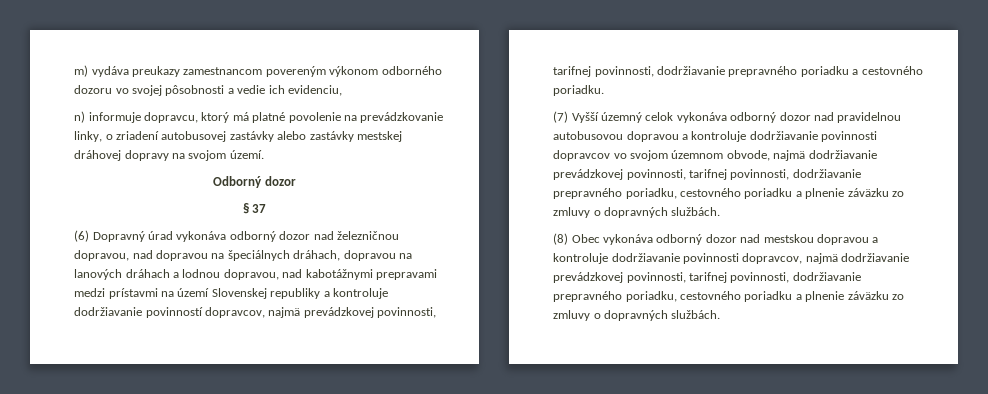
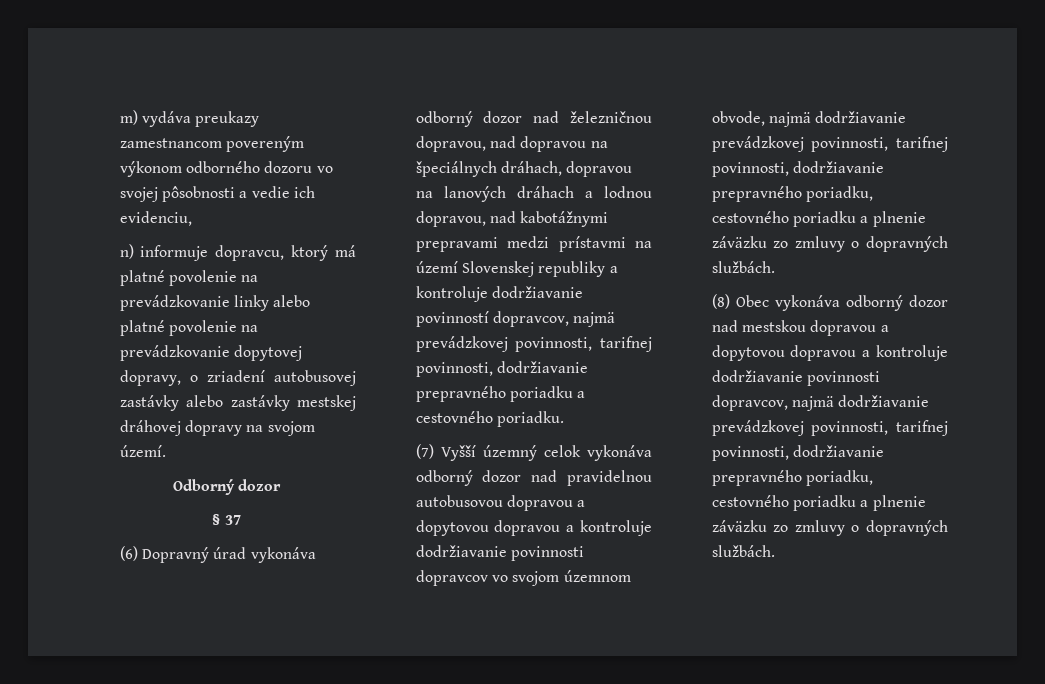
- n) informuje dopravcu, ktorý má platné povolenie na prevádzkovanie linky, o zriadení autobusovej zastávky alebo zastávky mestskej dráhovej dopravy na svojom území.
+ n) informuje dopravcu, ktorý má platné povolenie na prevádzkovanie linky alebo platné povolenie na prevádzkovanie dopytovej dopravy, o zriadení autobusovej zastávky alebo zastávky mestskej dráhovej dopravy na svojom území.
- (7) Vyšší územný celok vykonáva odborný dozor nad pravidelnou autobusovou dopravou a kontroluje dodržiavanie povinnosti dopravcov vo svojom územnom obvode, najmä dodržiavanie prevádzkovej povinnosti, tarifnej povinnosti, dodržiavanie prepravného poriadku, cestovného poriadku a plnenie záväzku zo zmluvy o dopravných službách.
+ (7) Vyšší územný celok vykonáva odborný dozor nad pravidelnou autobusovou dopravou a dopytovou dopravou a kontroluje dodržiavanie povinnosti dopravcov vo svojom územnom obvode, najmä dodržiavanie prevádzkovej povinnosti, tarifnej povinnosti, dodržiavanie prepravného poriadku, cestovného poriadku a plnenie záväzku zo zmluvy o dopravných službách.
- (8) Obec vykonáva odborný dozor nad mestskou dopravou a kontroluje dodržiavanie povinnosti dopravcov, najmä dodržiavanie prevádzkovej povinnosti, tarifnej povinnosti, dodržiavanie prepravného poriadku, cestovného poriadku a plnenie záväzku zo zmluvy o dopravných službách.
+ (8) Obec vykonáva odborný dozor nad mestskou dopravou a dopytovou dopravou a kontroluje dodržiavanie povinnosti dopravcov, najmä dodržiavanie prevádzkovej povinnosti, tarifnej povinnosti, dodržiavanie prepravného poriadku, cestovného poriadku a plnenie záväzku zo zmluvy o dopravných službách.

